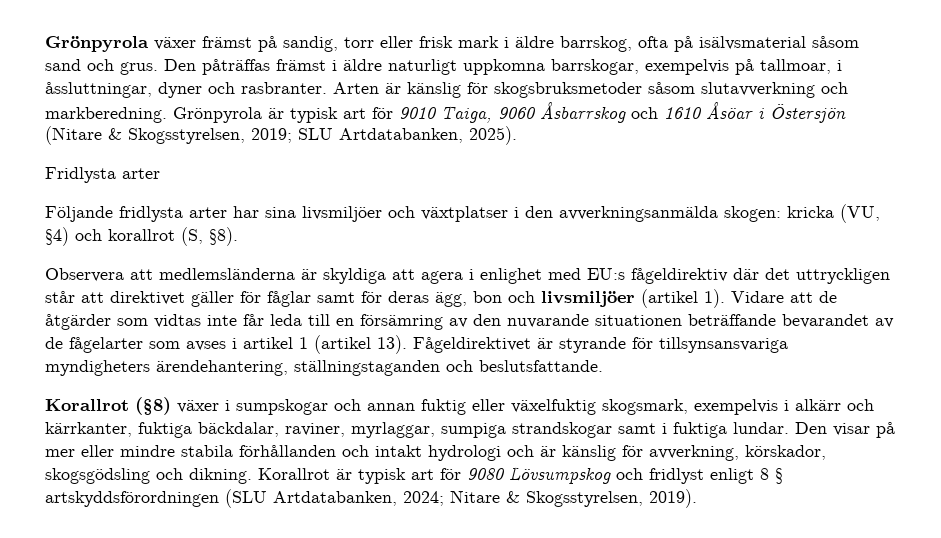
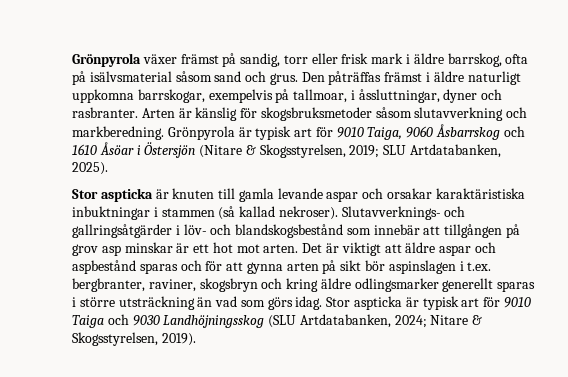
- Fridlysta arter
- Följande fridlysta arter har sina livsmiljöer och växtplatser i den avverkningsanmälda skogen: kricka (VU, §4) och korallrot (S, §8).
- Observera att medlemsländerna är skyldiga att agera i enlighet med EU:s fågeldirektiv där det uttryckligen står att direktivet gäller för fåglar samt för deras ägg, bon och livsmiljöer (artikel 1). Vidare att de åtgärder som vidtas inte får leda till en försämring av den nuvarande situationen beträffande bevarandet av de fågelarter som avses i artikel 1 (artikel 13). Fågeldirektivet är styrande för tillsynsansvariga myndigheters ärendehantering, ställningstaganden och beslutsfattande.
- Korallrot (§8) växer i sumpskogar och annan fuktig eller växelfuktig skogsmark, exempelvis i alkärr och kärrkanter, fuktiga bäckdalar, raviner, myrlaggar, sumpiga strandskogar samt i fuktiga lundar. Den visar på mer eller mindre stabila förhållanden och intakt hydrologi och är känslig för avverkning, körskador, skogsgödsling och dikning. Korallrot är typisk art för 9080 Lövsumpskog och fridlyst enligt 8 § artskyddsförordningen (SLU Artdatabanken, 2024; Nitare & Skogsstyrelsen, 2019).
+ Stor aspticka är knuten till gamla levande aspar och orsakar karaktäristiska inbuktningar i stammen (så kallad nekroser). Slutavverknings- och gallringsåtgärder i löv- och blandskogsbestånd som innebär att tillgången på grov asp minskar är ett hot mot arten. Det är viktigt att äldre aspar och aspbestånd sparas och för att gynna arten på sikt bör aspinslagen i t.ex. bergbranter, raviner, skogsbryn och kring äldre odlingsmarker generellt sparas i större utsträckning än vad som görs idag. Stor aspticka är typisk art för 9010 Taiga och 9030 Landhöjningsskog (SLU Artdatabanken, 2024; Nitare & Skogsstyrelsen, 2019).

